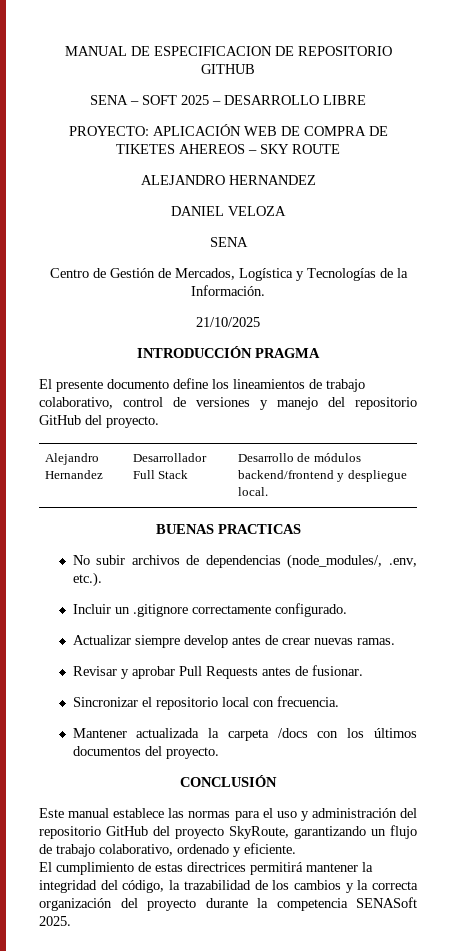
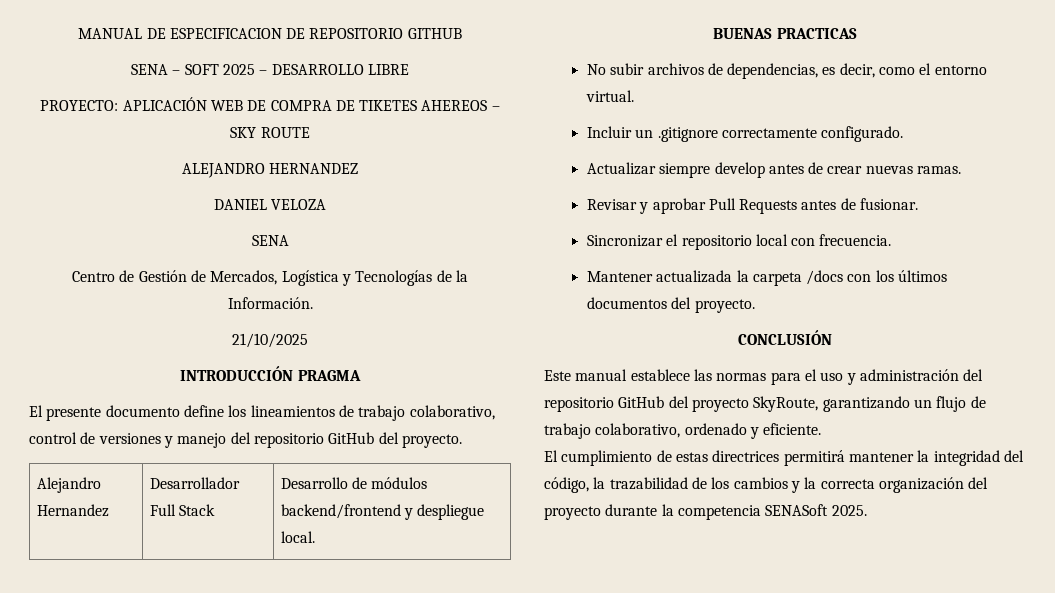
- No subir archivos de dependencias (node_modules/, .env, etc.).
+ No subir archivos de dependencias, es decir, como el entorno virtual.

